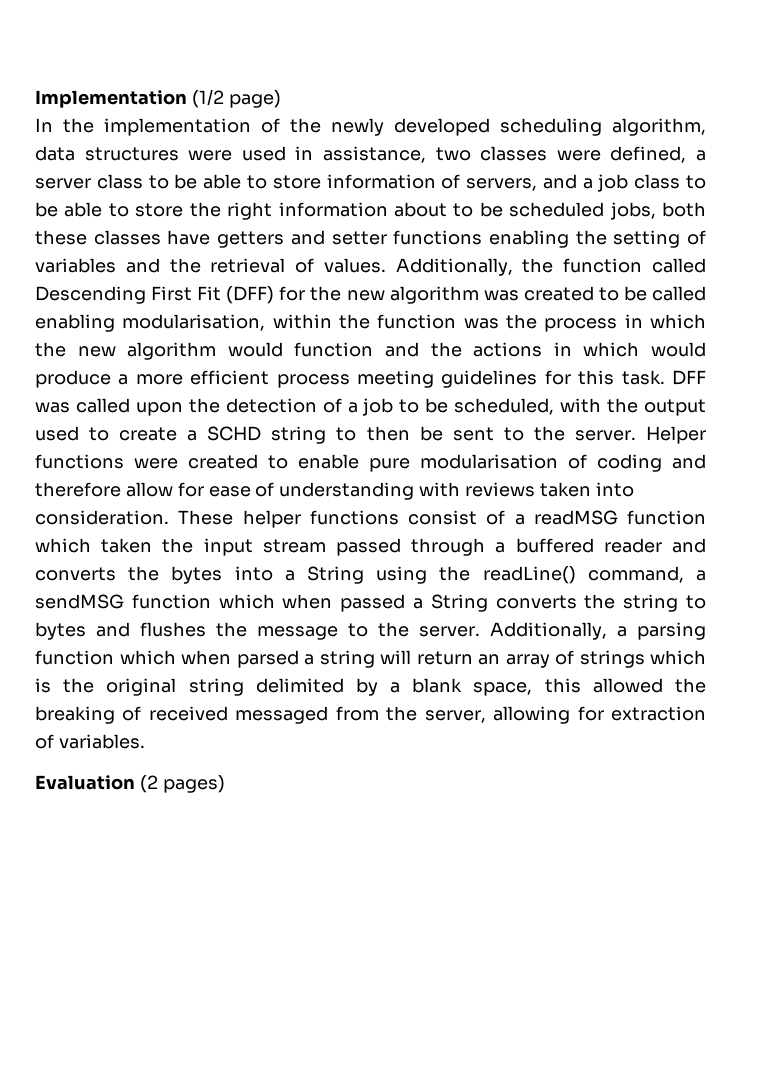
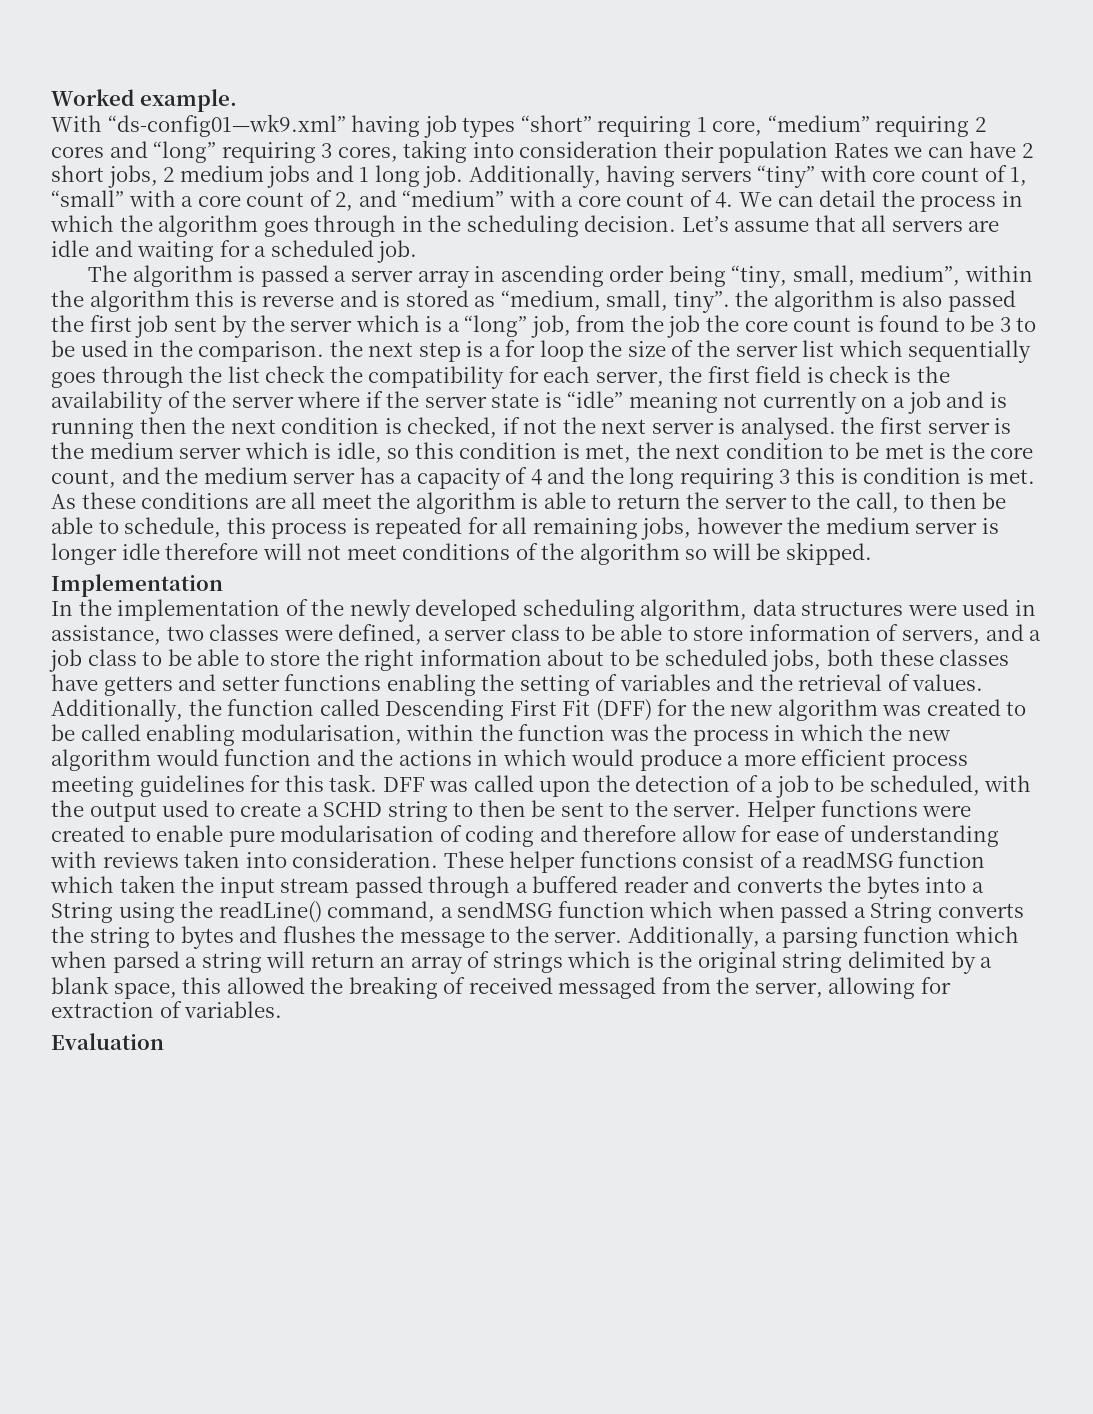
+ Worked example.
+ With “ds-config01—wk9.xml” having job types “short” requiring 1 core, “medium” requiring 2 cores and “long” requiring 3 cores, taking into consideration their population Rates we can have 2 short jobs, 2 medium jobs and 1 long job. Additionally, having servers “tiny” with core count of 1, “small” with a core count of 2, and “medium” with a core count of 4. We can detail the process in which the algorithm goes through in the scheduling decision. Let’s assume that all servers are idle and waiting for a scheduled job.
+ The algorithm is passed a server array in ascending order being “tiny, small, medium”, within the algorithm this is reverse and is stored as “medium, small, tiny”. the algorithm is also passed the first job sent by the server which is a “long” job, from the job the core count is found to be 3 to be used in the comparison. the next step is a for loop the size of the server list which sequentially goes through the list check the compatibility for each server, the first field is check is the availability of the server where if the server state is “idle” meaning not currently on a job and is running then the next condition is checked, if not the next server is analysed. the first server is the medium server which is idle, so this condition is met, the next condition to be met is the core count, and the medium server has a capacity of 4 and the long requiring 3 this is condition is met. As these conditions are all meet the algorithm is able to return the server to the call, to then be able to schedule, this process is repeated for all remaining jobs, however the medium server is longer idle therefore will not meet conditions of the algorithm so will be skipped.
- Implementation (1/2 page)
+ Implementation
- Evaluation (2 pages)
+ Evaluation

